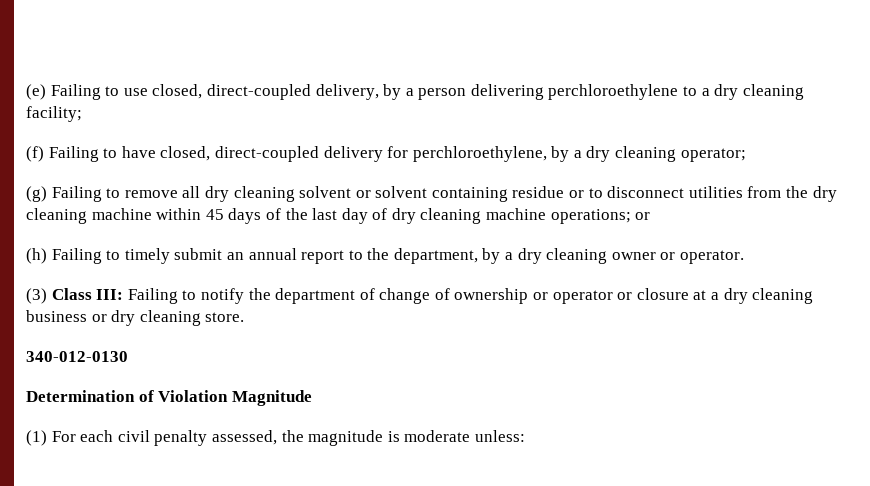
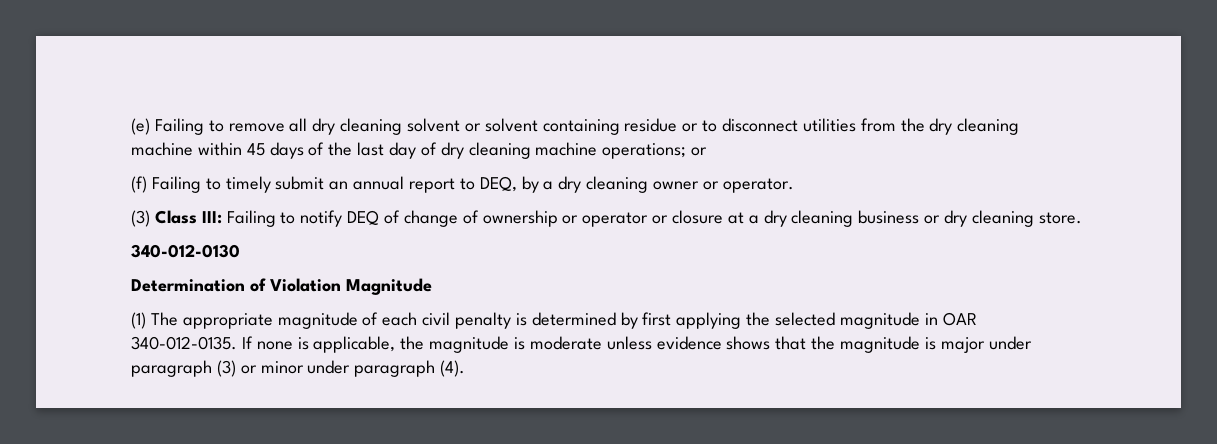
- (e) Failing to use closed, direct-coupled delivery, by a person delivering perchloroethylene to a dry cleaning facility;
- (f) Failing to have closed, direct-coupled delivery for perchloroethylene, by a dry cleaning operator;
- (g) Failing to remove all dry cleaning solvent or solvent containing residue or to disconnect utilities from the dry cleaning machine within 45 days of the last day of dry cleaning machine operations; or
+ (e) Failing to remove all dry cleaning solvent or solvent containing residue or to disconnect utilities from the dry cleaning machine within 45 days of the last day of dry cleaning machine operations; or
- (h) Failing to timely submit an annual report to the department, by a dry cleaning owner or operator.
+ (f) Failing to timely submit an annual report to DEQ, by a dry cleaning owner or operator.
- (3) Class III: Failing to notify the department of change of ownership or operator or closure at a dry cleaning business or dry cleaning store.
+ (3) Class III: Failing to notify DEQ of change of ownership or operator or closure at a dry cleaning business or dry cleaning store.
- (1) For each civil penalty assessed, the magnitude is moderate unless:
+ (1) The appropriate magnitude of each civil penalty is determined by first applying the selected magnitude in OAR 340-012-0135. If none is applicable, the magnitude is moderate unless evidence shows that the magnitude is major under paragraph (3) or minor under paragraph (4).

